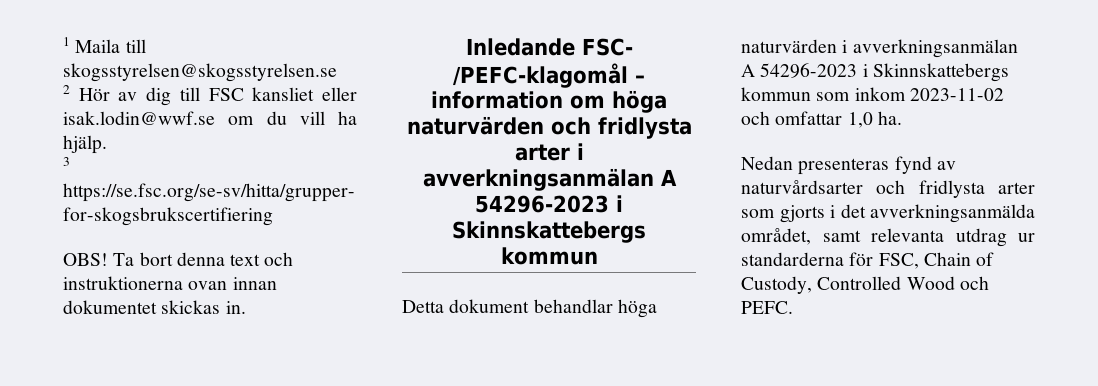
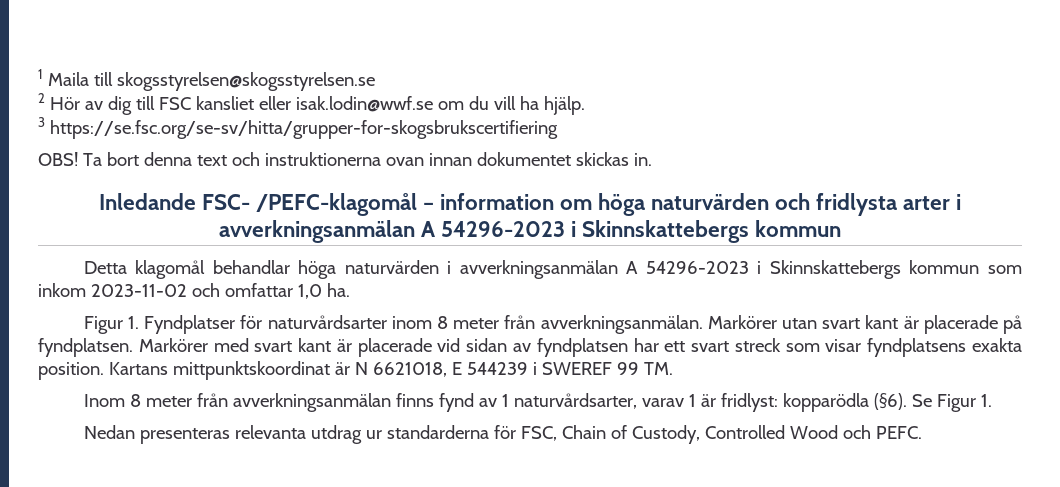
- Detta dokument behandlar höga naturvärden i avverkningsanmälan A 54296-2023 i Skinnskattebergs kommun som inkom 2023-11-02 och omfattar 1,0 ha.
+ Detta klagomål behandlar höga naturvärden i avverkningsanmälan A 54296-2023 i Skinnskattebergs kommun som inkom 2023-11-02 och omfattar 1,0 ha.
- Nedan presenteras fynd av naturvårdsarter och fridlysta arter som gjorts i det avverkningsanmälda området, samt relevanta utdrag ur standarderna för FSC, Chain of Custody, Controlled Wood och PEFC.
+ Figur 1. Fyndplatser för naturvårdsarter inom 8 meter från avverkningsanmälan. Markörer utan svart kant är placerade på fyndplatsen. Markörer med svart kant är placerade vid sidan av fyndplatsen har ett svart streck som visar fyndplatsens exakta position. Kartans mittpunktskoordinat är N 6621018, E 544239 i SWEREF 99 TM.
+ Inom 8 meter från avverkningsanmälan finns fynd av 1 naturvårdsarter, varav 1 är fridlyst: kopparödla (§6). Se Figur 1.
+ Nedan presenteras relevanta utdrag ur standarderna för FSC, Chain of Custody, Controlled Wood och PEFC.

